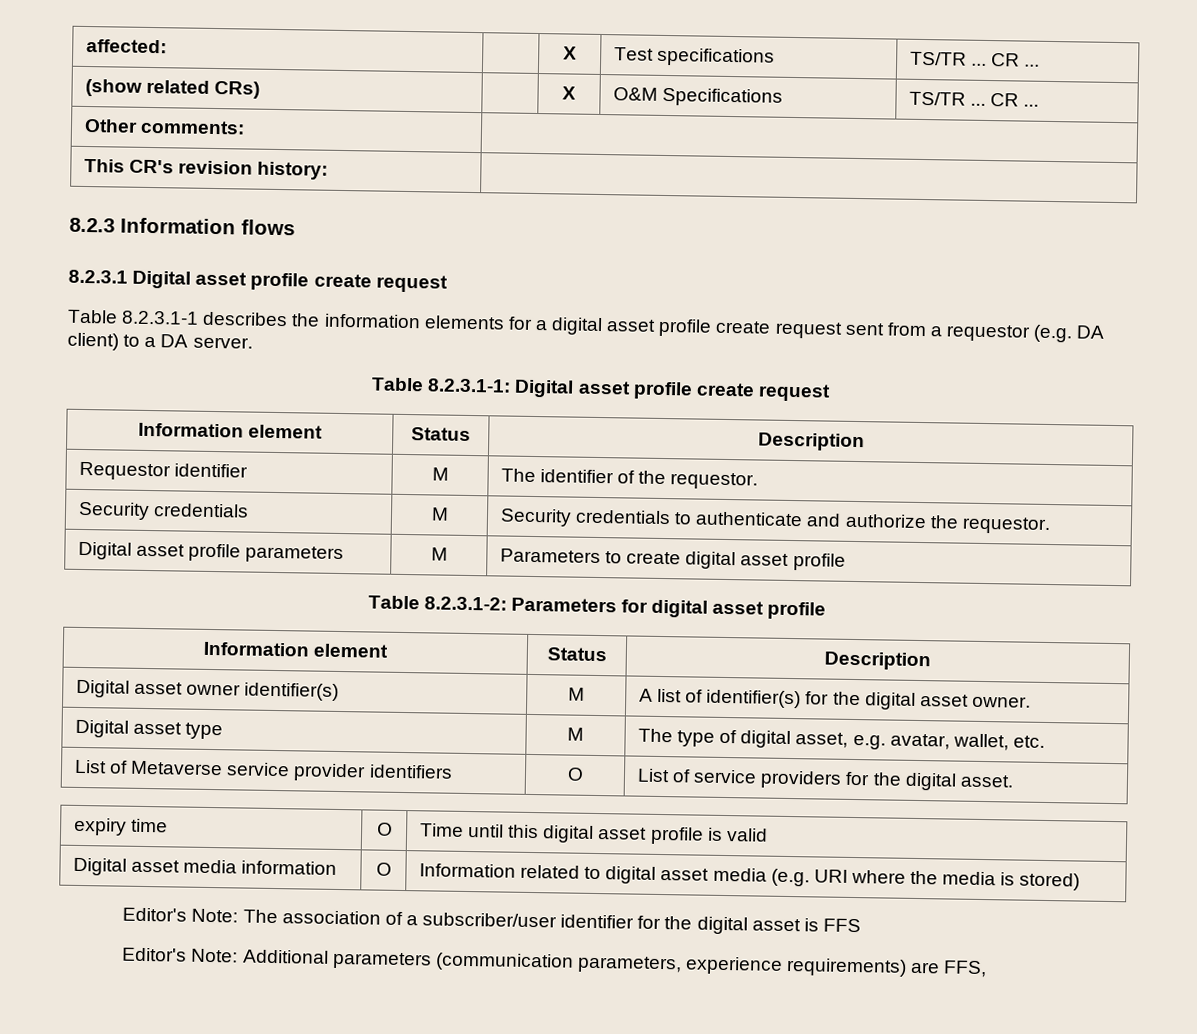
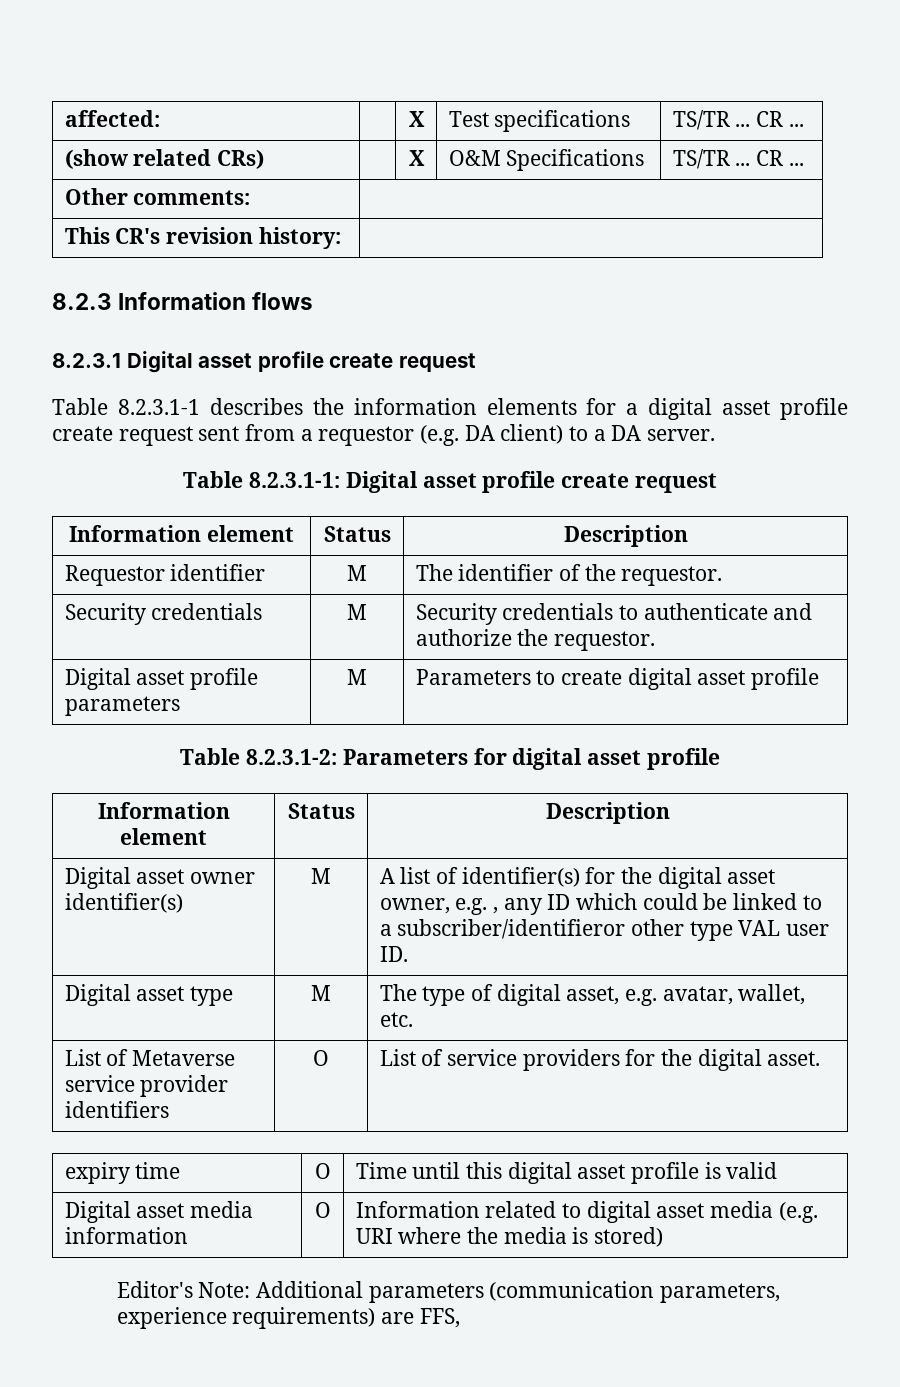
- Digital asset owner identifier(s) | M | A list of identifier(s) for the digital asset owner.
+ Digital asset owner identifier(s) | M | A list of identifier(s) for the digital asset owner, e.g. , any ID which could be linked to a subscriber/identifieror other type VAL user ID.
- Editor's Note: The association of a subscriber/user identifier for the digital asset is FFS

